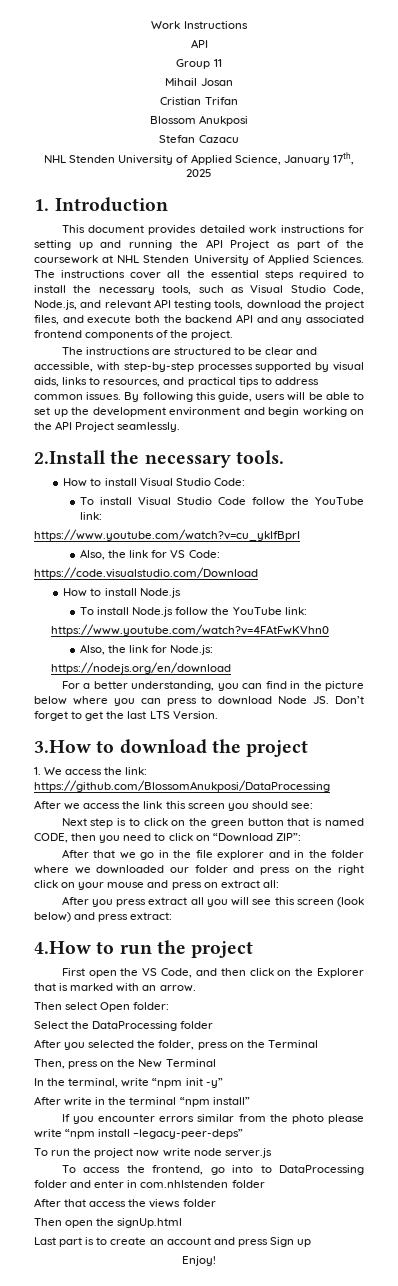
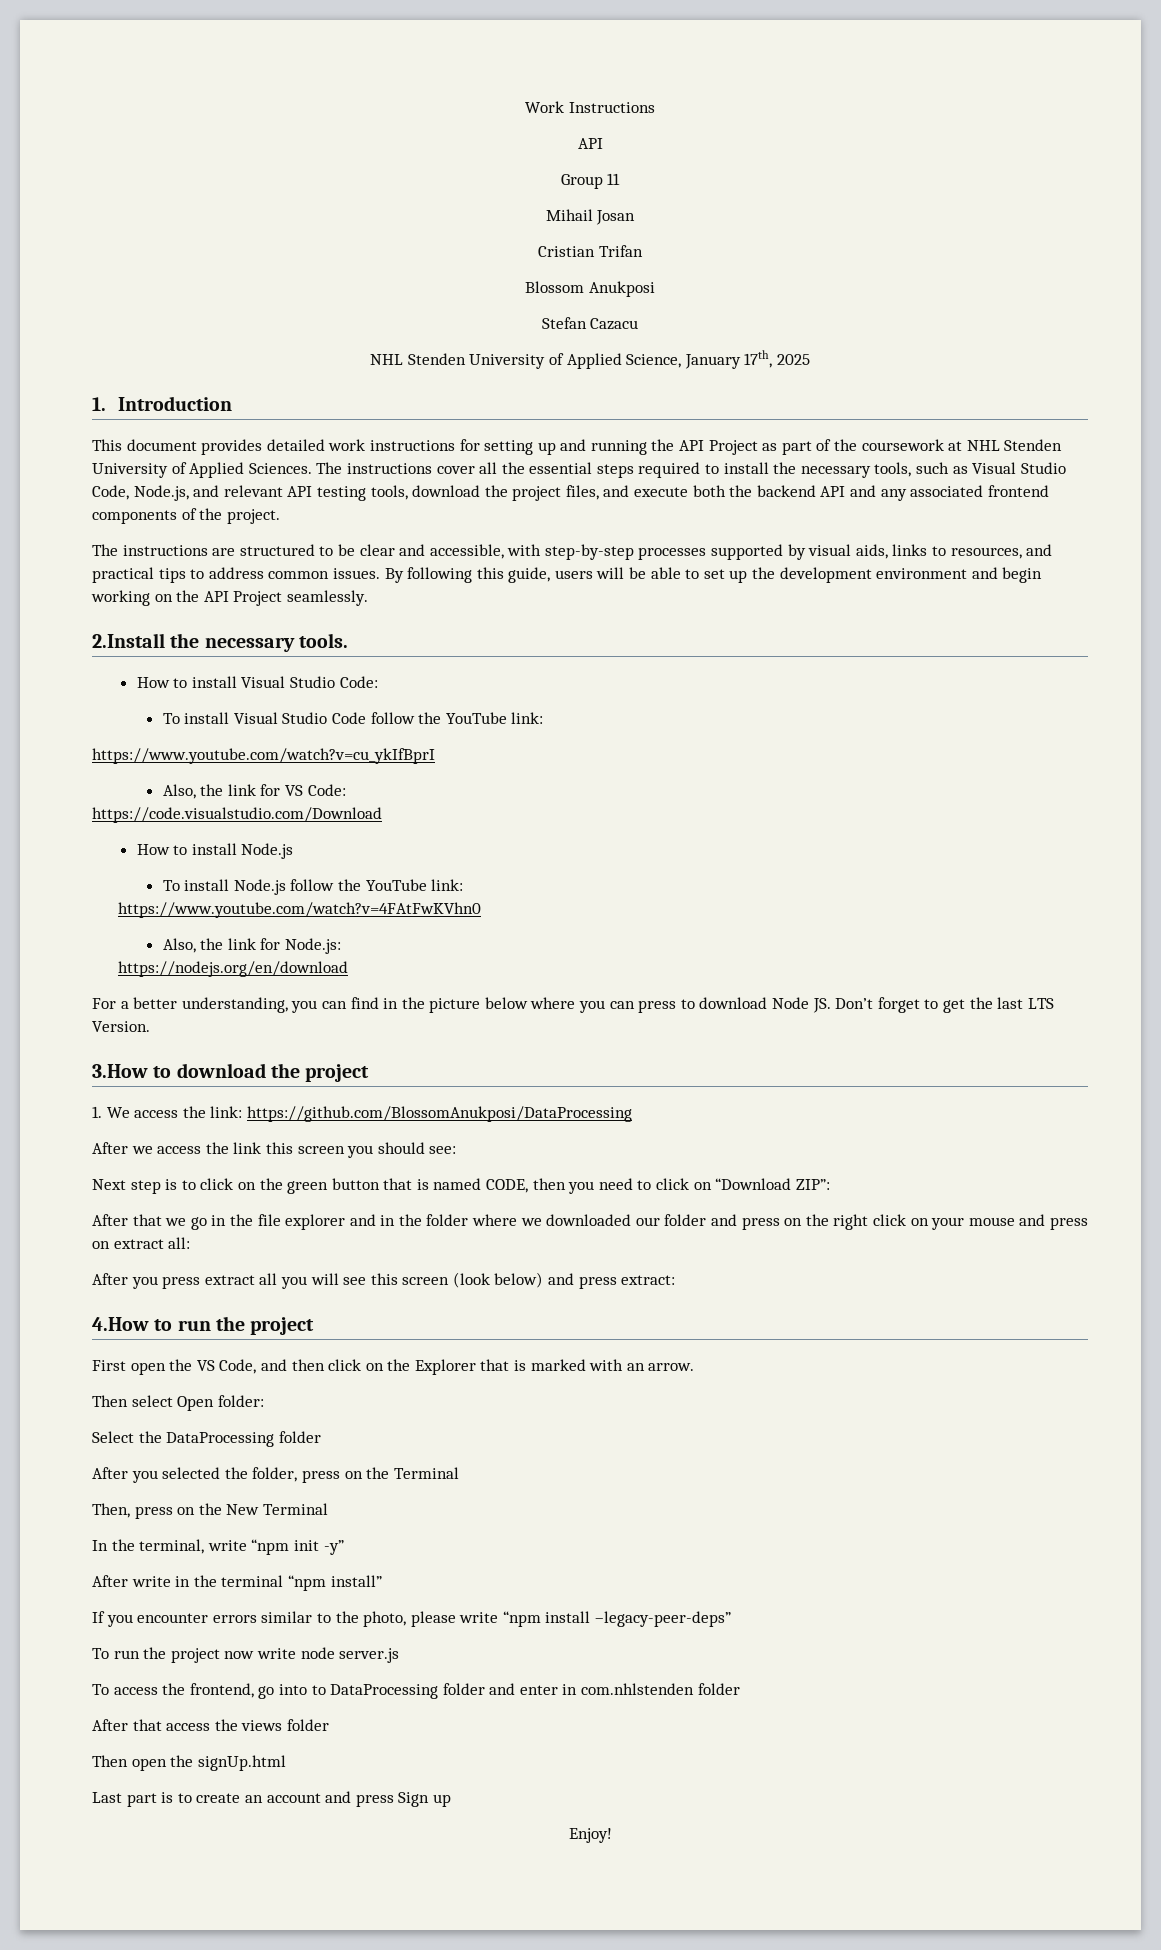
- If you encounter errors similar from the photo please write “npm install –legacy-peer-deps”
+ If you encounter errors similar to the photo, please write “npm install –legacy-peer-deps”

